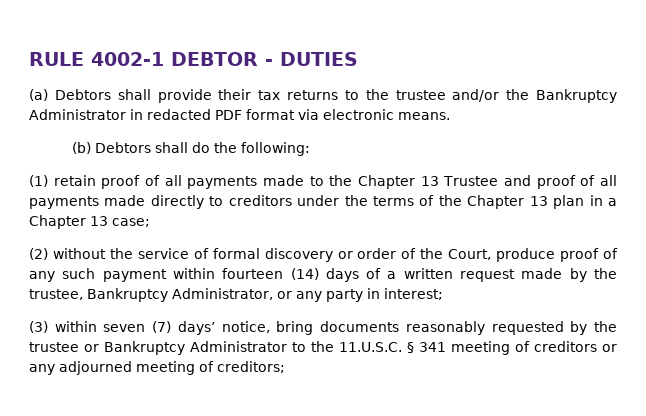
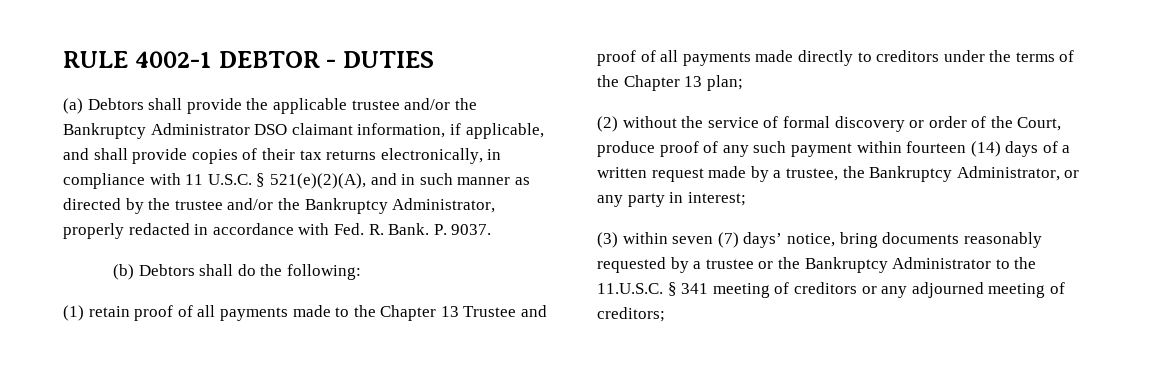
- (a) Debtors shall provide their tax returns to the trustee and/or the Bankruptcy Administrator in redacted PDF format via electronic means.
+ (a) Debtors shall provide the applicable trustee and/or the Bankruptcy Administrator DSO claimant information, if applicable, and shall provide copies of their tax returns electronically, in compliance with 11 U.S.C. § 521(e)(2)(A), and in such manner as directed by the trustee and/or the Bankruptcy Administrator, properly redacted in accordance with Fed. R. Bank. P. 9037.
- (1) retain proof of all payments made to the Chapter 13 Trustee and proof of all payments made directly to creditors under the terms of the Chapter 13 plan in a Chapter 13 case;
+ (1) retain proof of all payments made to the Chapter 13 Trustee and proof of all payments made directly to creditors under the terms of the Chapter 13 plan;
- (2) without the service of formal discovery or order of the Court, produce proof of any such payment within fourteen (14) days of a written request made by the trustee, Bankruptcy Administrator, or any party in interest;
+ (2) without the service of formal discovery or order of the Court, produce proof of any such payment within fourteen (14) days of a written request made by a trustee, the Bankruptcy Administrator, or any party in interest;
- (3) within seven (7) days’ notice, bring documents reasonably requested by the trustee or Bankruptcy Administrator to the 11.U.S.C. § 341 meeting of creditors or any adjourned meeting of creditors;
+ (3) within seven (7) days’ notice, bring documents reasonably requested by a trustee or the Bankruptcy Administrator to the 11.U.S.C. § 341 meeting of creditors or any adjourned meeting of creditors;

